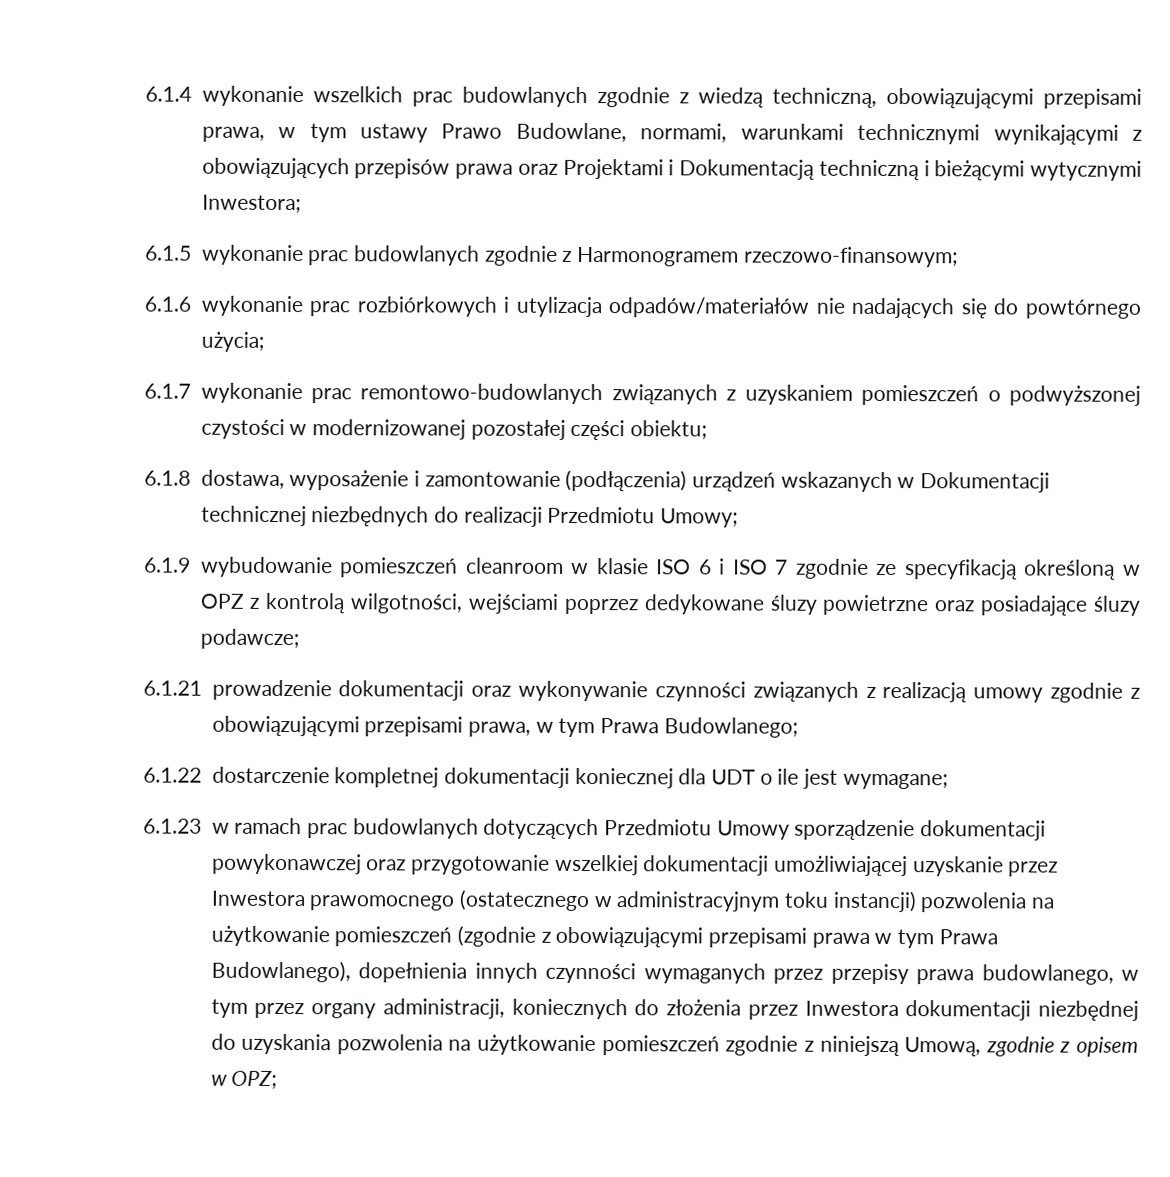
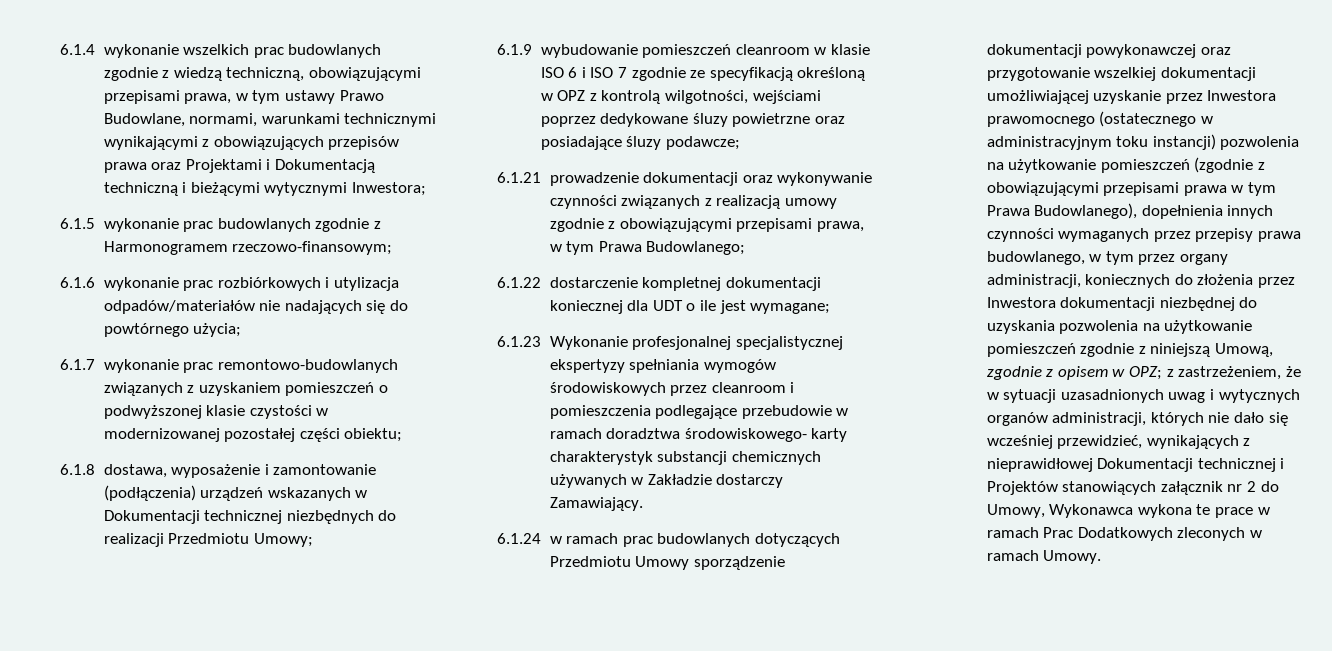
- 6.1.7 wykonanie prac remontowo-budowlanych związanych z uzyskaniem pomieszczeń o podwyższonej czystości w modernizowanej pozostałej części obiektu;
+ 6.1.7 wykonanie prac remontowo-budowlanych związanych z uzyskaniem pomieszczeń o podwyższonej klasie czystości w modernizowanej pozostałej części obiektu;
- 6.1.23 w ramach prac budowlanych dotyczących Przedmiotu Umowy sporządzenie dokumentacji powykonawczej oraz przygotowanie wszelkiej dokumentacji umożliwiającej uzyskanie przez Inwestora prawomocnego (ostatecznego w administracyjnym toku instancji) pozwolenia na użytkowanie pomieszczeń (zgodnie z obowiązującymi przepisami prawa w tym Prawa Budowlanego), dopełnienia innych czynności wymaganych przez przepisy prawa budowlanego, w tym przez organy administracji, koniecznych do złożenia przez Inwestora dokumentacji niezbędnej do uzyskania pozwolenia na użytkowanie pomieszczeń zgodnie z niniejszą Umową, zgodnie z opisem w OPZ;
+ 6.1.23 Wykonanie profesjonalnej specjalistycznej ekspertyzy spełniania wymogów środowiskowych przez cleanroom i pomieszczenia podlegające przebudowie w ramach doradztwa środowiskowego- karty charakterystyk substancji chemicznych używanych w Zakładzie dostarczy Zamawiający.
+ 6.1.24 w ramach prac budowlanych dotyczących Przedmiotu Umowy sporządzenie dokumentacji powykonawczej oraz przygotowanie wszelkiej dokumentacji umożliwiającej uzyskanie przez Inwestora prawomocnego (ostatecznego w administracyjnym toku instancji) pozwolenia na użytkowanie pomieszczeń (zgodnie z obowiązującymi przepisami prawa w tym Prawa Budowlanego), dopełnienia innych czynności wymaganych przez przepisy prawa budowlanego, w tym przez organy administracji, koniecznych do złożenia przez Inwestora dokumentacji niezbędnej do uzyskania pozwolenia na użytkowanie pomieszczeń zgodnie z niniejszą Umową, zgodnie z opisem w OPZ;
+ z zastrzeżeniem, że w sytuacji uzasadnionych uwag i wytycznych organów administracji, których nie dało się wcześniej przewidzieć, wynikających z nieprawidłowej Dokumentacji technicznej i Projektów stanowiących załącznik nr 2 do Umowy, Wykonawca wykona te prace w ramach Prac Dodatkowych zleconych w ramach Umowy.

